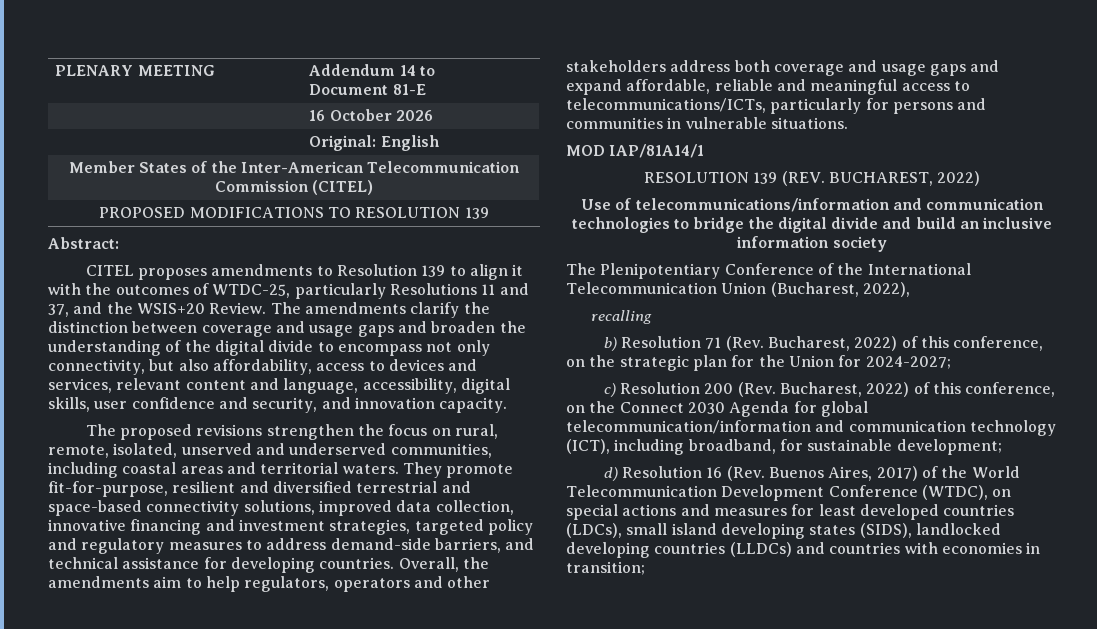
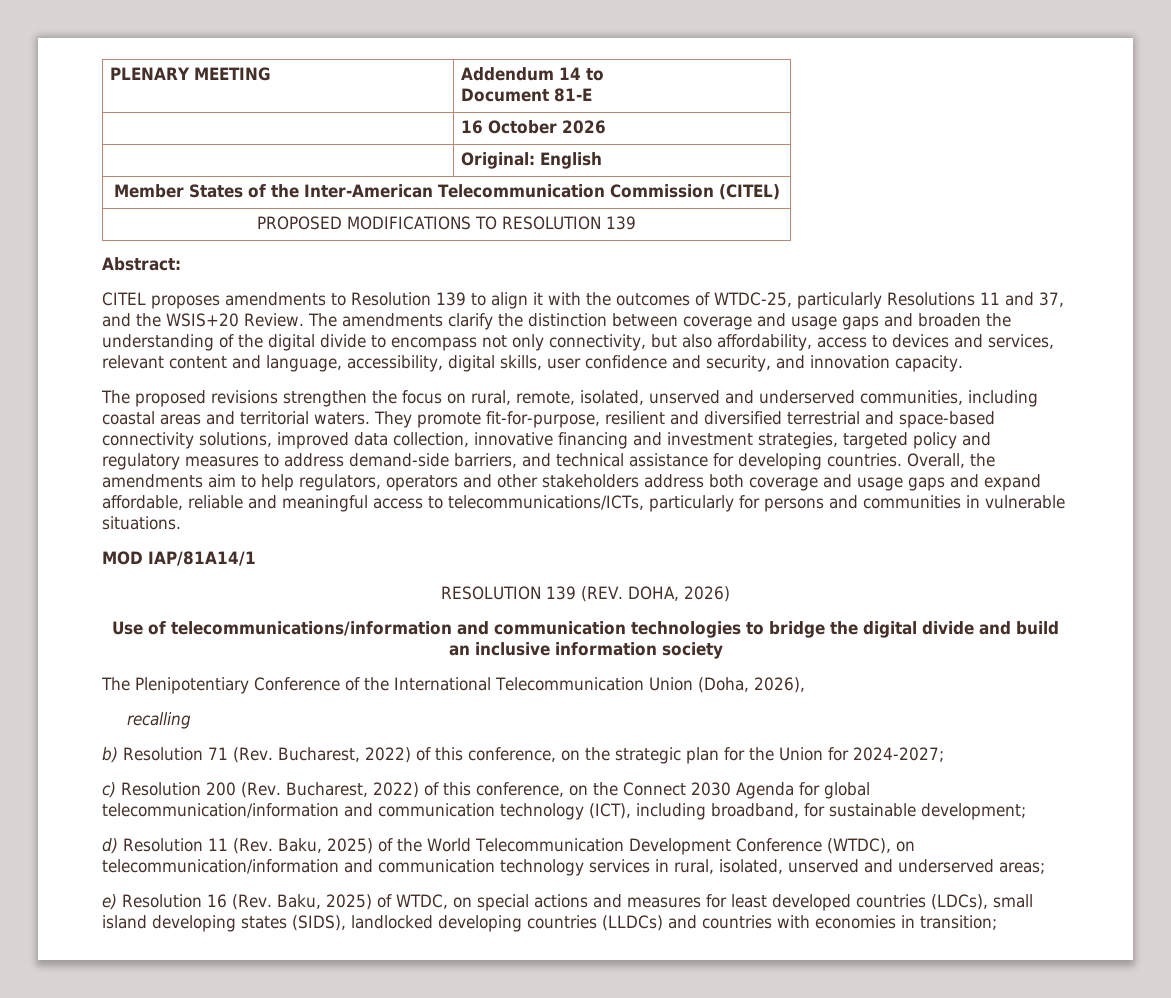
- RESOLUTION 139 (REV. BUCHAREST, 2022)
+ RESOLUTION 139 (REV. DOHA, 2026)
- The Plenipotentiary Conference of the International Telecommunication Union (Bucharest, 2022),
+ The Plenipotentiary Conference of the International Telecommunication Union (Doha, 2026),
- d) Resolution 16 (Rev. Buenos Aires, 2017) of the World Telecommunication Development Conference (WTDC), on special actions and measures for least developed countries (LDCs), small island developing states (SIDS), landlocked developing countries (LLDCs) and countries with economies in transition;
+ d) Resolution 11 (Rev. Baku, 2025) of the World Telecommunication Development Conference (WTDC), on telecommunication/information and communication technology services in rural, isolated, unserved and underserved areas;
+ e) Resolution 16 (Rev. Baku, 2025) of WTDC, on special actions and measures for least developed countries (LDCs), small island developing states (SIDS), landlocked developing countries (LLDCs) and countries with economies in transition;

